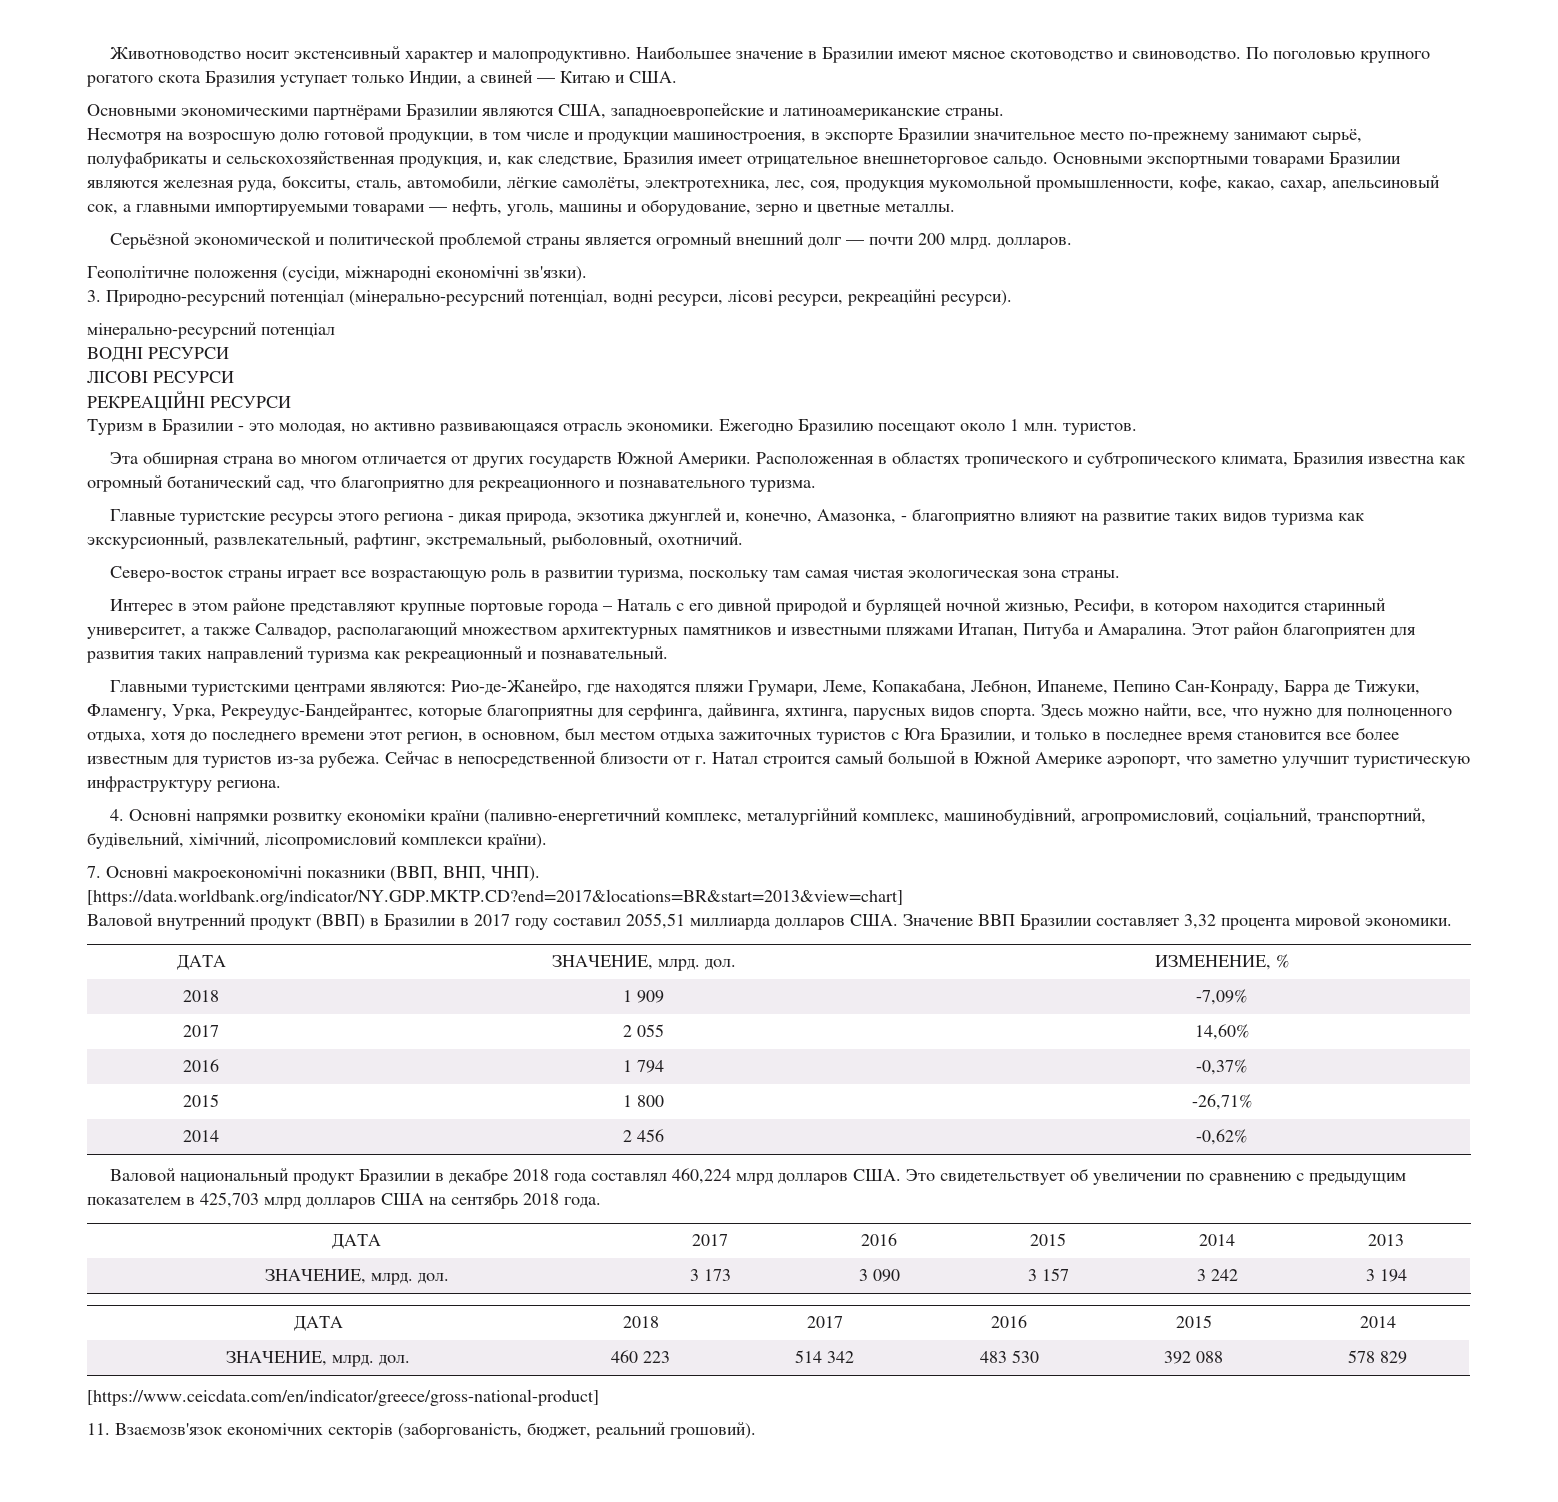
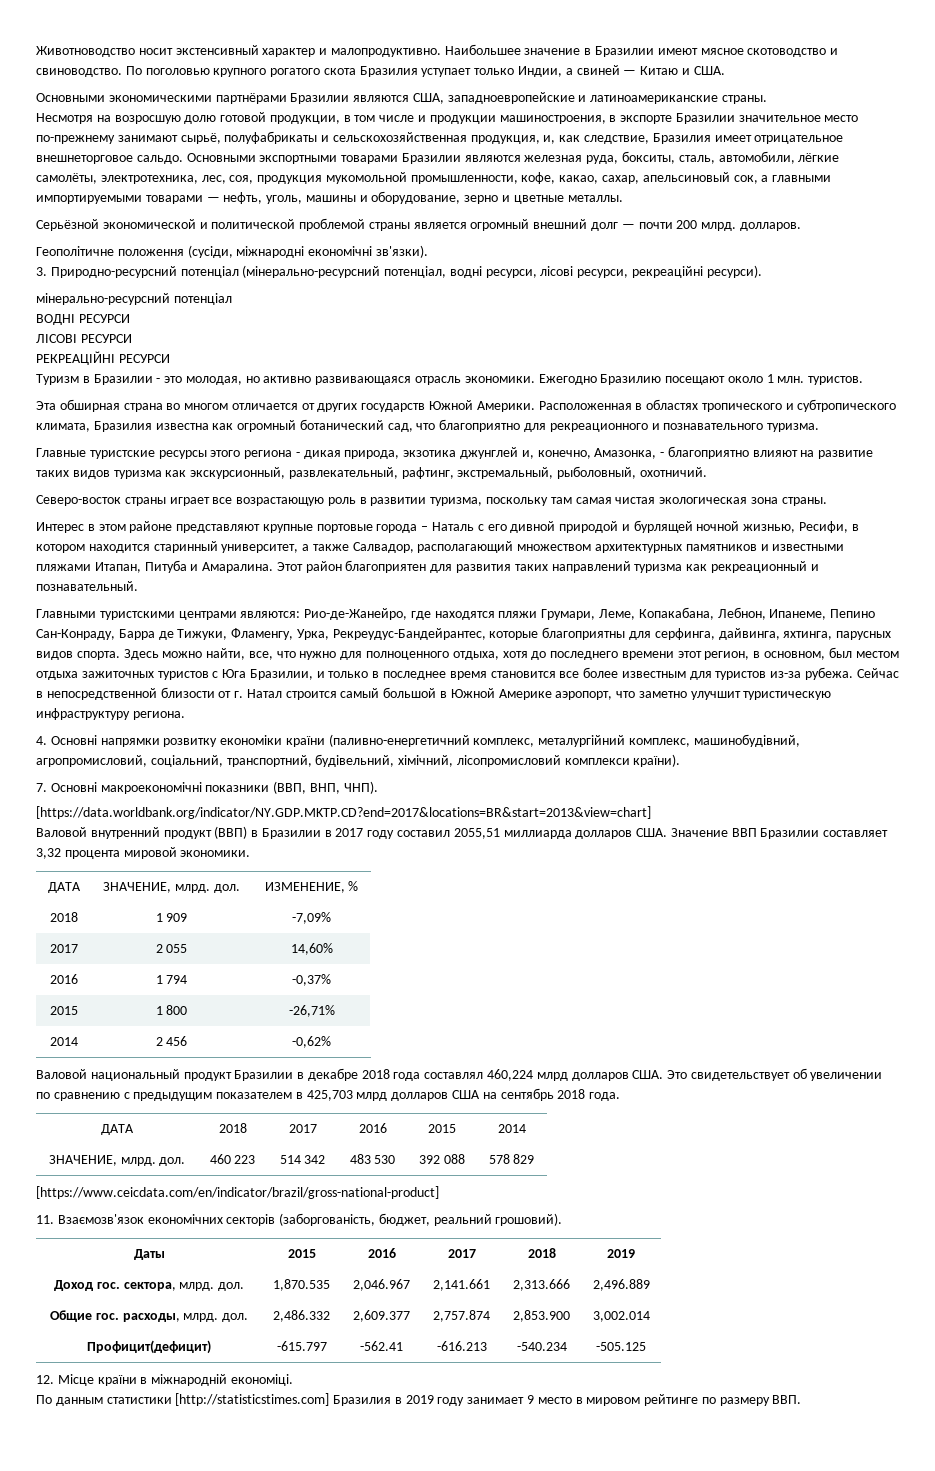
- ДАТА | 2017 | 2016 | 2015 | 2014 | 2013
- ЗНАЧЕНИЕ, млрд. дол. | 3 173 | 3 090 | 3 157 | 3 242 | 3 194
- [https://www.ceicdata.com/en/indicator/greece/gross-national-product]
+ [https://www.ceicdata.com/en/indicator/brazil/gross-national-product]
+ Даты | 2015 | 2016 | 2017 | 2018 | 2019
+ Доход гос. сектора, млрд. дол. | 1,870.535 | 2,046.967 | 2,141.661 | 2,313.666 | 2,496.889
+ Общие гос. расходы, млрд. дол. | 2,486.332 | 2,609.377 | 2,757.874 | 2,853.900 | 3,002.014
+ Профицит(дефицит) | -615.797 | -562.41 | -616.213 | -540.234 | -505.125
+ 12. Місце країни в міжнародній економіці.
+ По данным статистики [http://statisticstimes.com] Бразилия в 2019 году занимает 9 место в мировом рейтинге по размеру ВВП.

